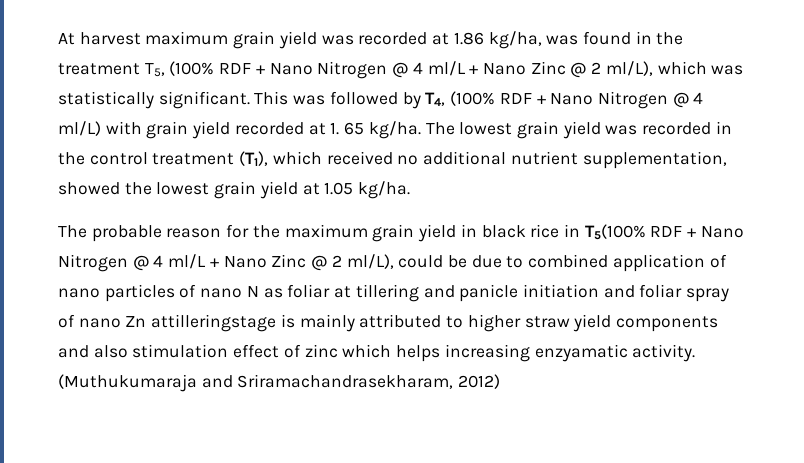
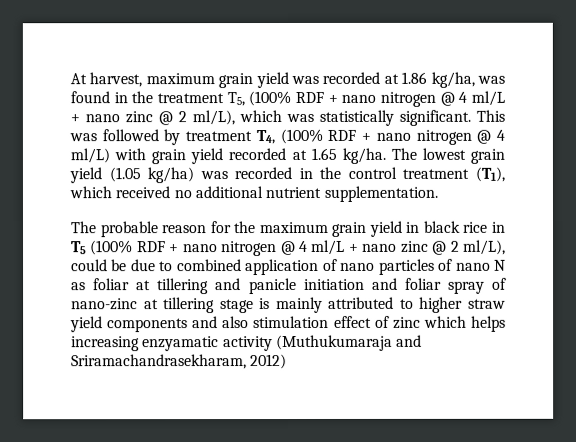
- At harvest maximum grain yield was recorded at 1.86 kg/ha, was found in the treatment T5, (100% RDF + Nano Nitrogen @ 4 ml/L + Nano Zinc @ 2 ml/L), which was statistically significant.
+ At harvest, maximum grain yield was recorded at 1.86 kg/ha, was found in the treatment T5, (100% RDF + nano nitrogen @ 4 ml/L + nano zinc @ 2 ml/L), which was statistically significant.
- This was followed by T4, (100% RDF + Nano Nitrogen @ 4 ml/L) with grain yield recorded at 1. 65 kg/ha.
+ This was followed by treatment T4, (100% RDF + nano nitrogen @ 4 ml/L) with grain yield recorded at 1.65 kg/ha.
- The lowest grain yield was recorded in the control treatment (T1), which received no additional nutrient supplementation, showed the lowest grain yield at 1.05 kg/ha.
+ The lowest grain yield (1.05 kg/ha) was recorded in the control treatment (T1), which received no additional nutrient supplementation.
- The probable reason for the maximum grain yield in black rice in T5(100% RDF + Nano Nitrogen @ 4 ml/L + Nano Zinc @ 2 ml/L), could be due to combined application of nano particles of nano N as foliar at tillering and panicle initiation and foliar spray of nano Zn attilleringstage is mainly attributed to higher straw yield components and also stimulation effect of zinc which helps increasing enzyamatic activity. (Muthukumaraja and Sriramachandrasekharam, 2012)
+ The probable reason for the maximum grain yield in black rice in T5 (100% RDF + nano nitrogen @ 4 ml/L + nano zinc @ 2 ml/L), could be due to combined application of nano particles of nano N as foliar at tillering and panicle initiation and foliar spray of nano-zinc at tillering stage is mainly attributed to higher straw yield components and also stimulation effect of zinc which helps increasing enzyamatic activity (Muthukumaraja and Sriramachandrasekharam, 2012)

